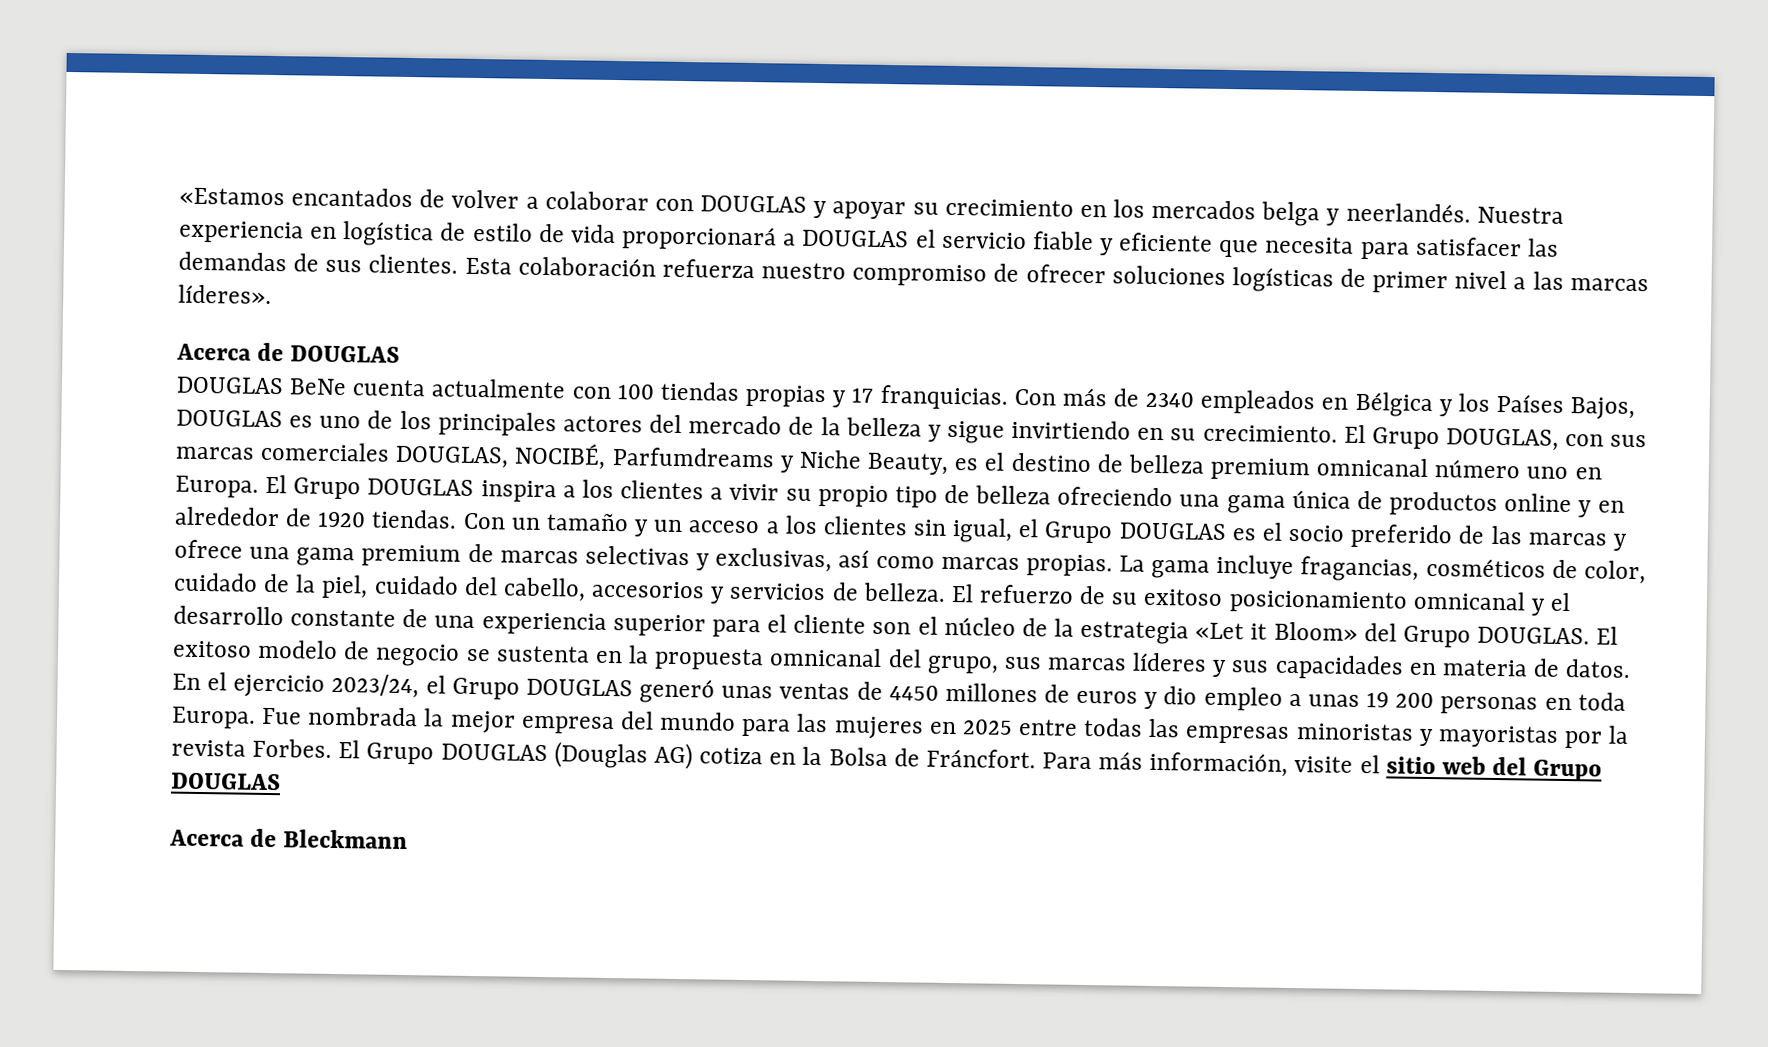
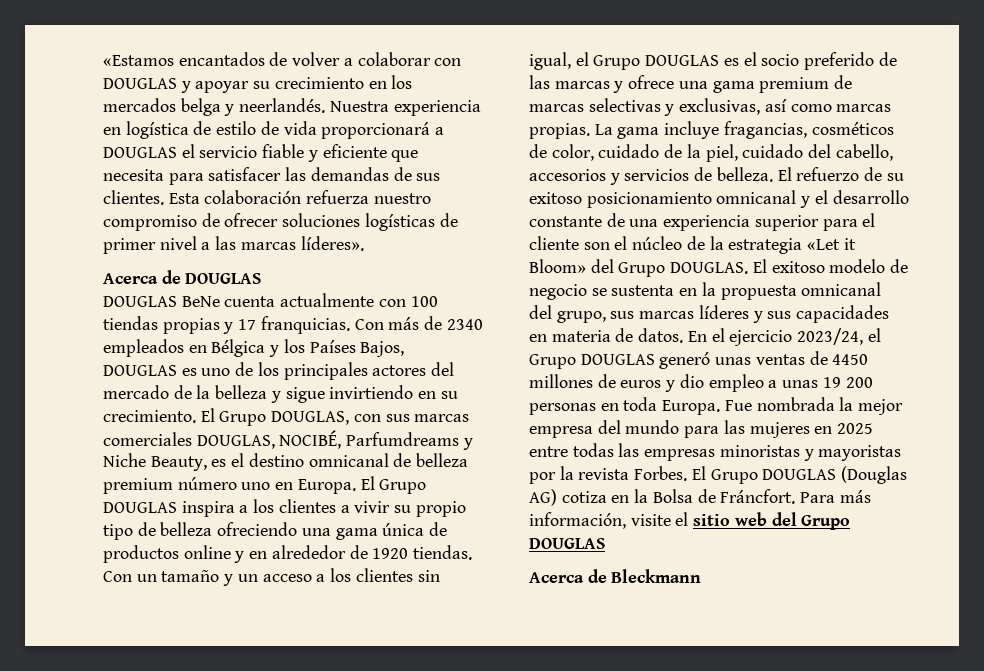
- El Grupo DOUGLAS, con sus marcas comerciales DOUGLAS, NOCIBÉ, Parfumdreams y Niche Beauty, es el destino de belleza premium omnicanal número uno en Europa.
+ El Grupo DOUGLAS, con sus marcas comerciales DOUGLAS, NOCIBÉ, Parfumdreams y Niche Beauty, es el destino omnicanal de belleza premium número uno en Europa.

